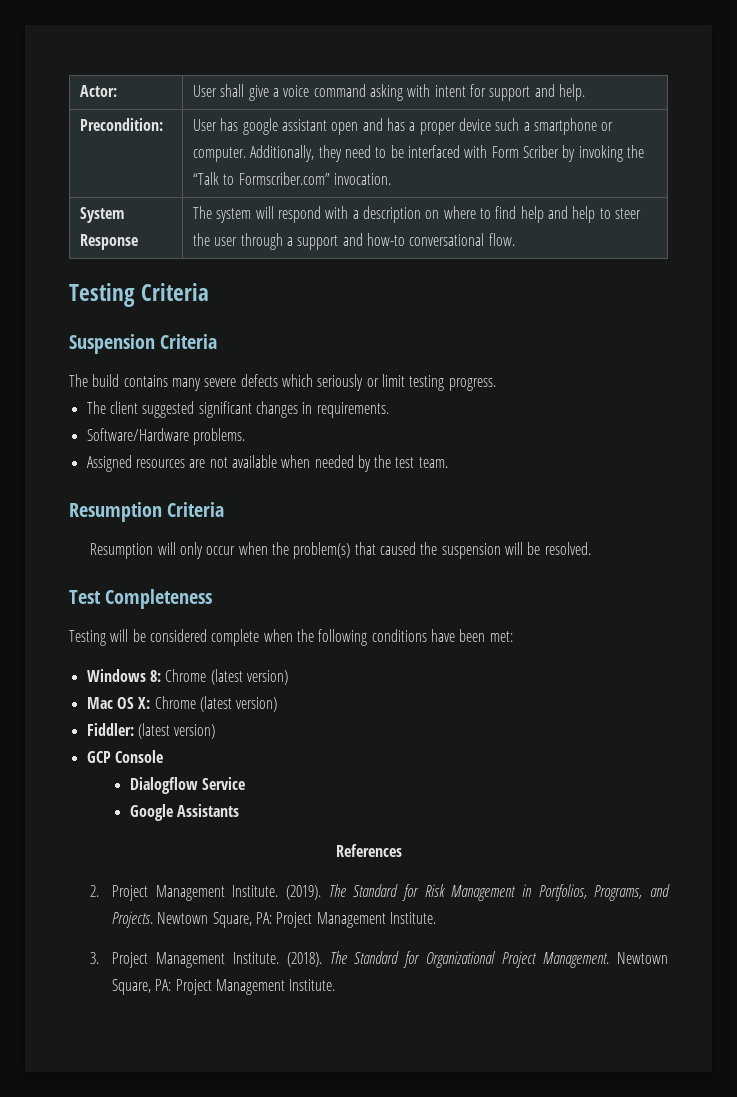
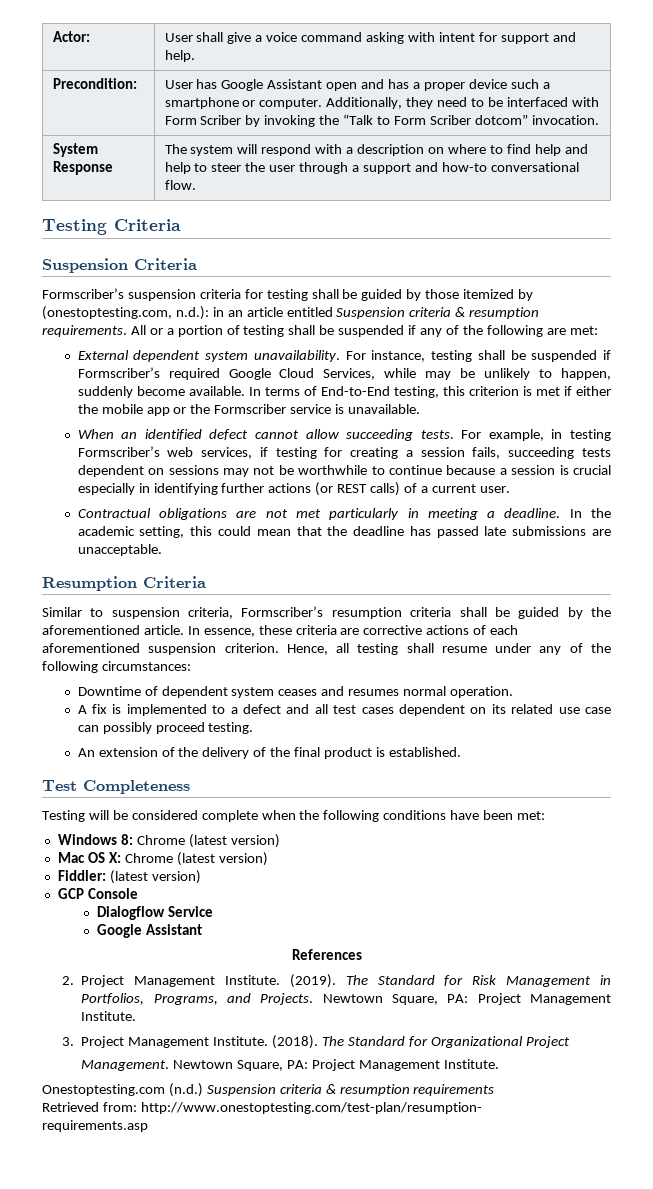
- Precondition: | User has google assistant open and has a proper device such a smartphone or computer. Additionally, they need to be interfaced with Form Scriber by invoking the “Talk to Formscriber.com” invocation.
+ Precondition: | User has Google Assistant open and has a proper device such a smartphone or computer. Additionally, they need to be interfaced with Form Scriber by invoking the “Talk to Form Scriber dotcom” invocation.
- The build contains many severe defects which seriously or limit testing progress.
- The client suggested significant changes in requirements.
- Software/Hardware problems.
- Assigned resources are not available when needed by the test team.
+ Formscriber’s suspension criteria for testing shall be guided by those itemized by (onestoptesting.com, n.d.): in an article entitled Suspension criteria & resumption requirements. All or a portion of testing shall be suspended if any of the following are met:
+ External dependent system unavailability. For instance, testing shall be suspended if Formscriber’s required Google Cloud Services, while may be unlikely to happen, suddenly become available. In terms of End-to-End testing, this criterion is met if either the mobile app or the Formscriber service is unavailable.
+ When an identified defect cannot allow succeeding tests. For example, in testing Formscriber’s web services, if testing for creating a session fails, succeeding tests dependent on sessions may not be worthwhile to continue because a session is crucial especially in identifying further actions (or REST calls) of a current user.
+ Contractual obligations are not met particularly in meeting a deadline. In the academic setting, this could mean that the deadline has passed late submissions are unacceptable.
  Resumption Criteria
- Resumption will only occur when the problem(s) that caused the suspension will be resolved.
+ Similar to suspension criteria, Formscriber’s resumption criteria shall be guided by the aforementioned article. In essence, these criteria are corrective actions of each aforementioned suspension criterion. Hence, all testing shall resume under any of the following circumstances:
+ Downtime of dependent system ceases and resumes normal operation.
+ A fix is implemented to a defect and all test cases dependent on its related use case can possibly proceed testing.
+ An extension of the delivery of the final product is established.
  Dialogflow Service
- Google Assistants
+ Google Assistant
- The Standard for Organizational Project Management.
+ The Standard for Organizational Project
+ Management.
+ Onestoptesting.com (n.d.) Suspension criteria & resumption requirements
+ Retrieved from: http://www.onestoptesting.com/test-plan/resumption-
+ requirements.asp

